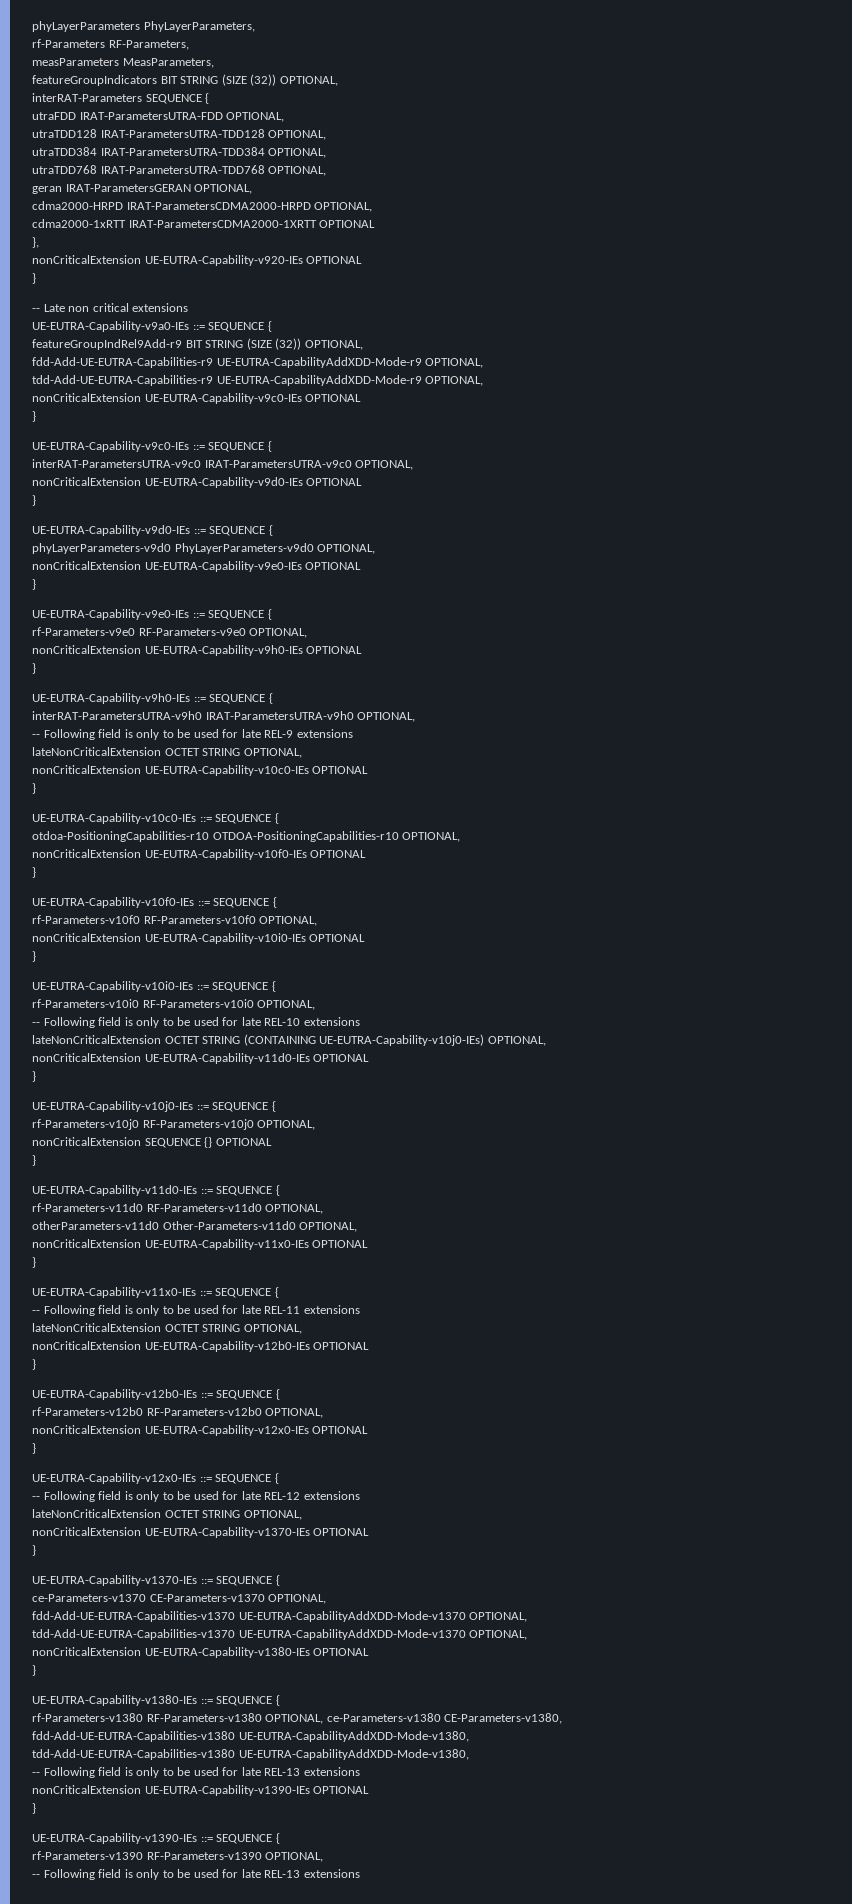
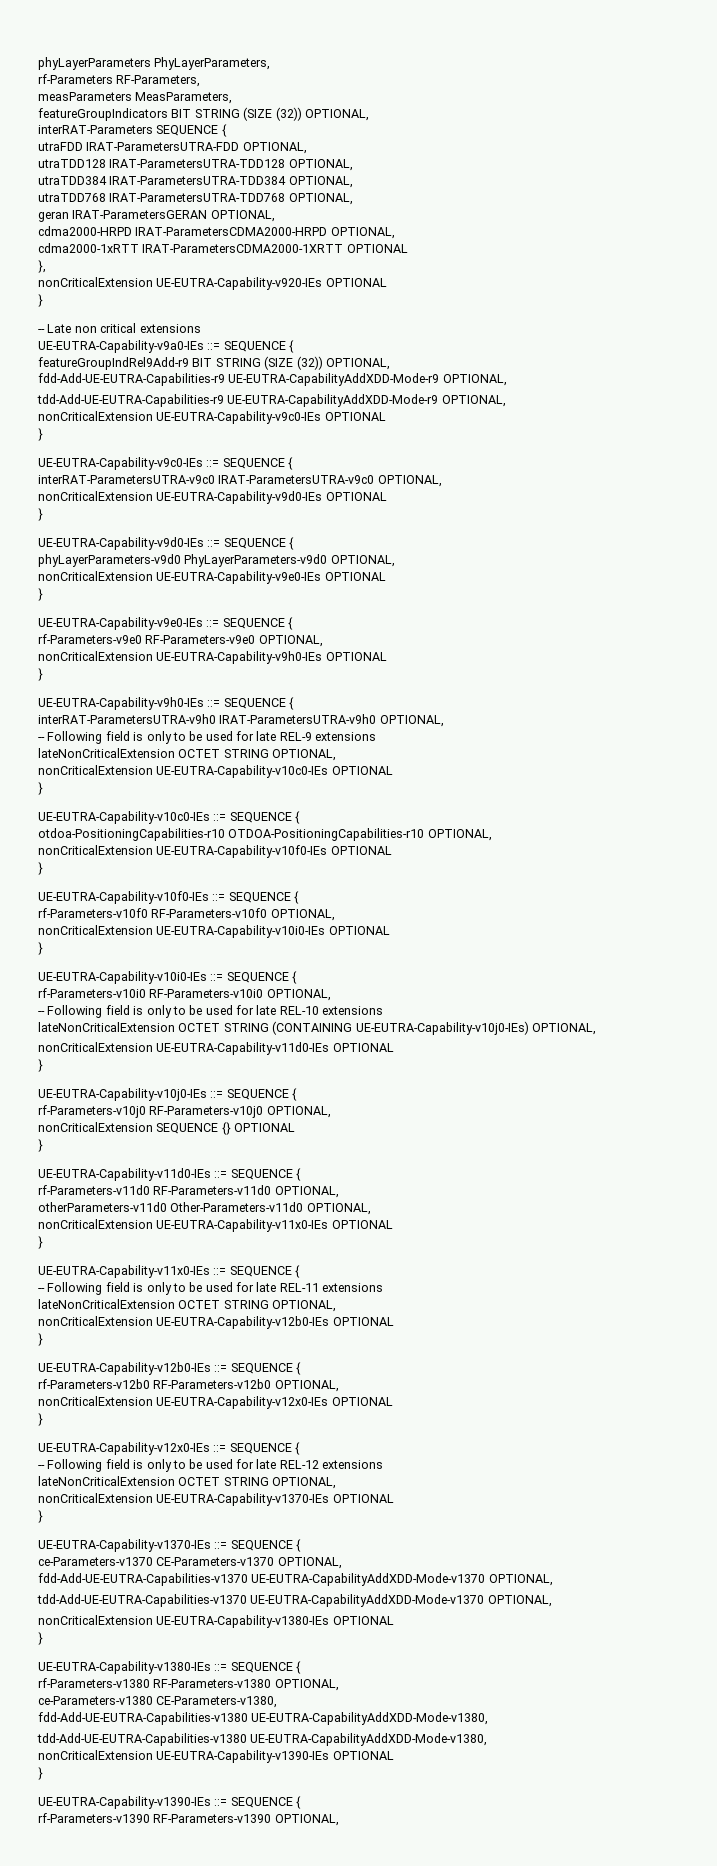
- rf-Parameters-v1380 RF-Parameters-v1380 OPTIONAL, ce-Parameters-v1380 CE-Parameters-v1380,
+ rf-Parameters-v1380 RF-Parameters-v1380 OPTIONAL,
+ ce-Parameters-v1380 CE-Parameters-v1380,
  tdd-Add-UE-EUTRA-Capabilities-v1380 UE-EUTRA-CapabilityAddXDD-Mode-v1380,
- -- Following field is only to be used for late REL-13 extensions
  rf-Parameters-v1390 RF-Parameters-v1390 OPTIONAL,
- -- Following field is only to be used for late REL-13 extensions

